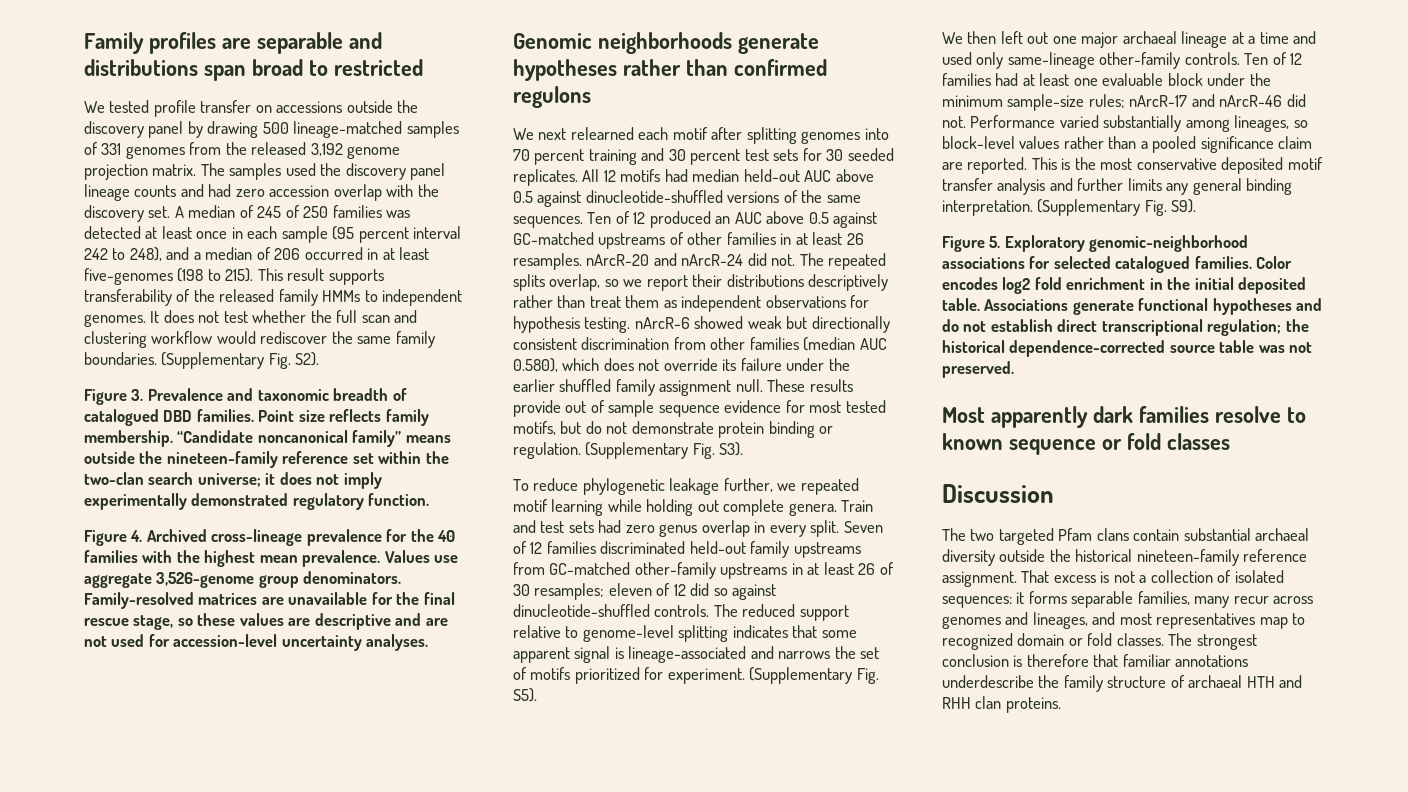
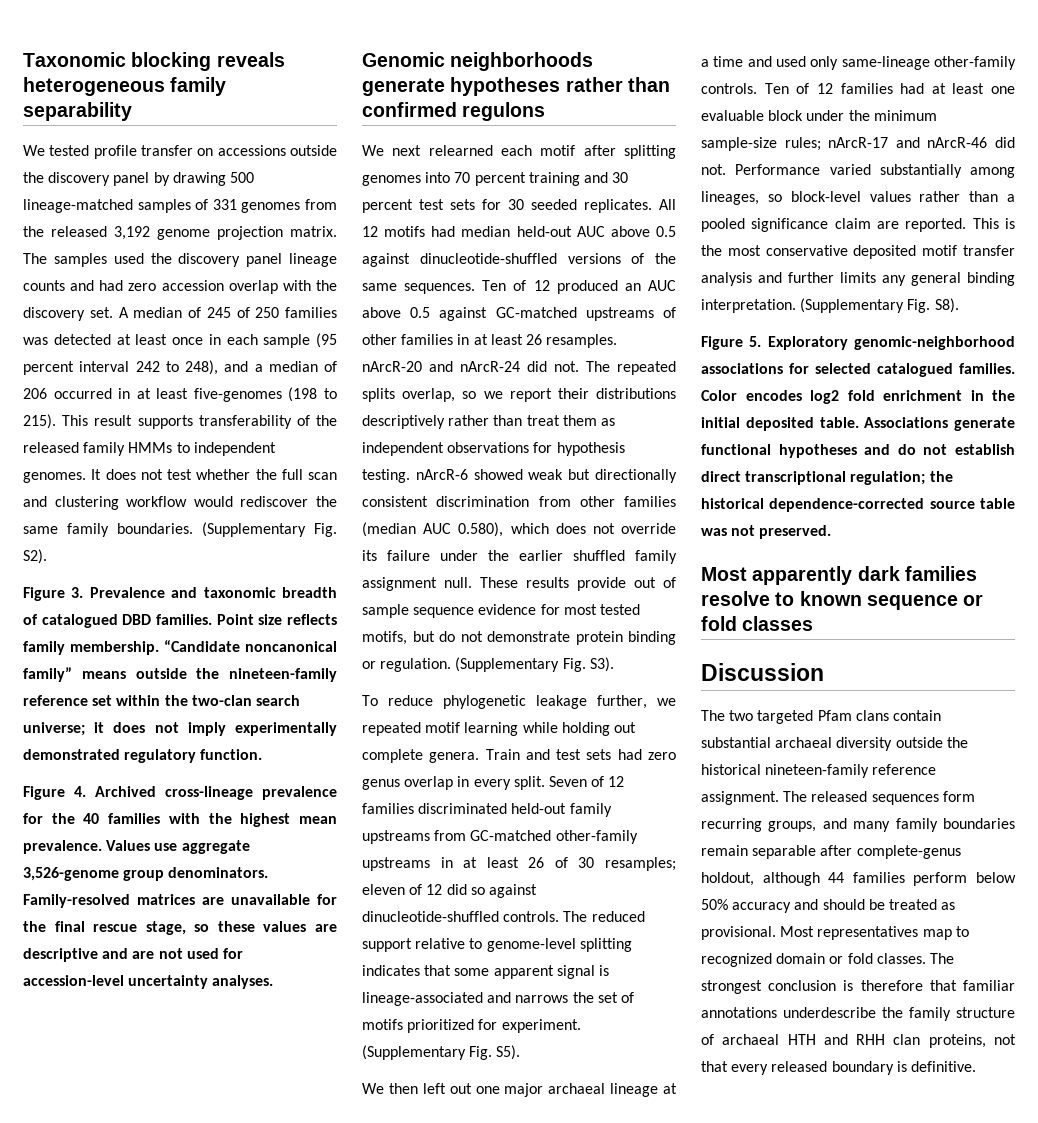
- Family profiles are separable and distributions span broad to restricted
+ Taxonomic blocking reveals heterogeneous family separability
- (Supplementary Fig. S9).
+ (Supplementary Fig. S8).
- That excess is not a collection of isolated sequences: it forms separable families, many recur across genomes and lineages, and most representatives map to recognized domain or fold classes.
+ The released sequences form recurring groups, and many family boundaries remain separable after complete-genus holdout, although 44 families perform below 50% accuracy and should be treated as provisional. Most representatives map to recognized domain or fold classes.
- The strongest conclusion is therefore that familiar annotations underdescribe the family structure of archaeal HTH and RHH clan proteins.
+ The strongest conclusion is therefore that familiar annotations underdescribe the family structure of archaeal HTH and RHH clan proteins, not that every released boundary is definitive.

